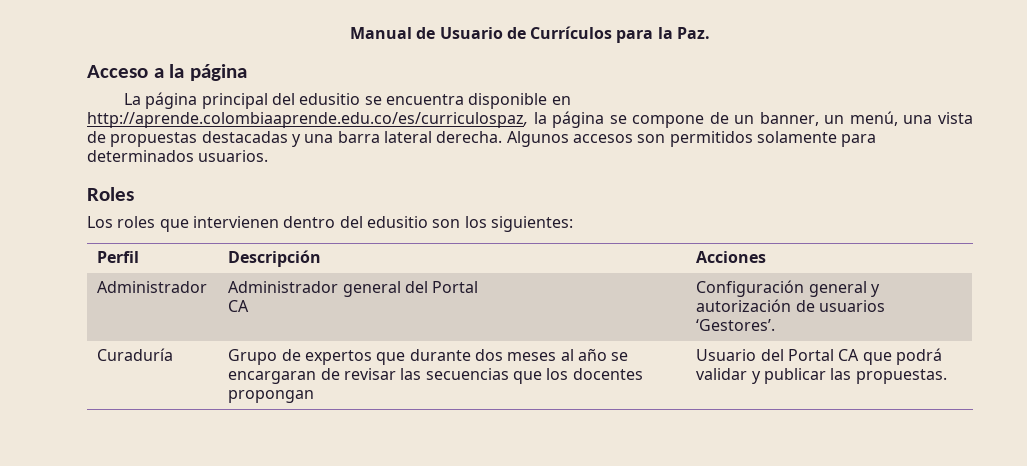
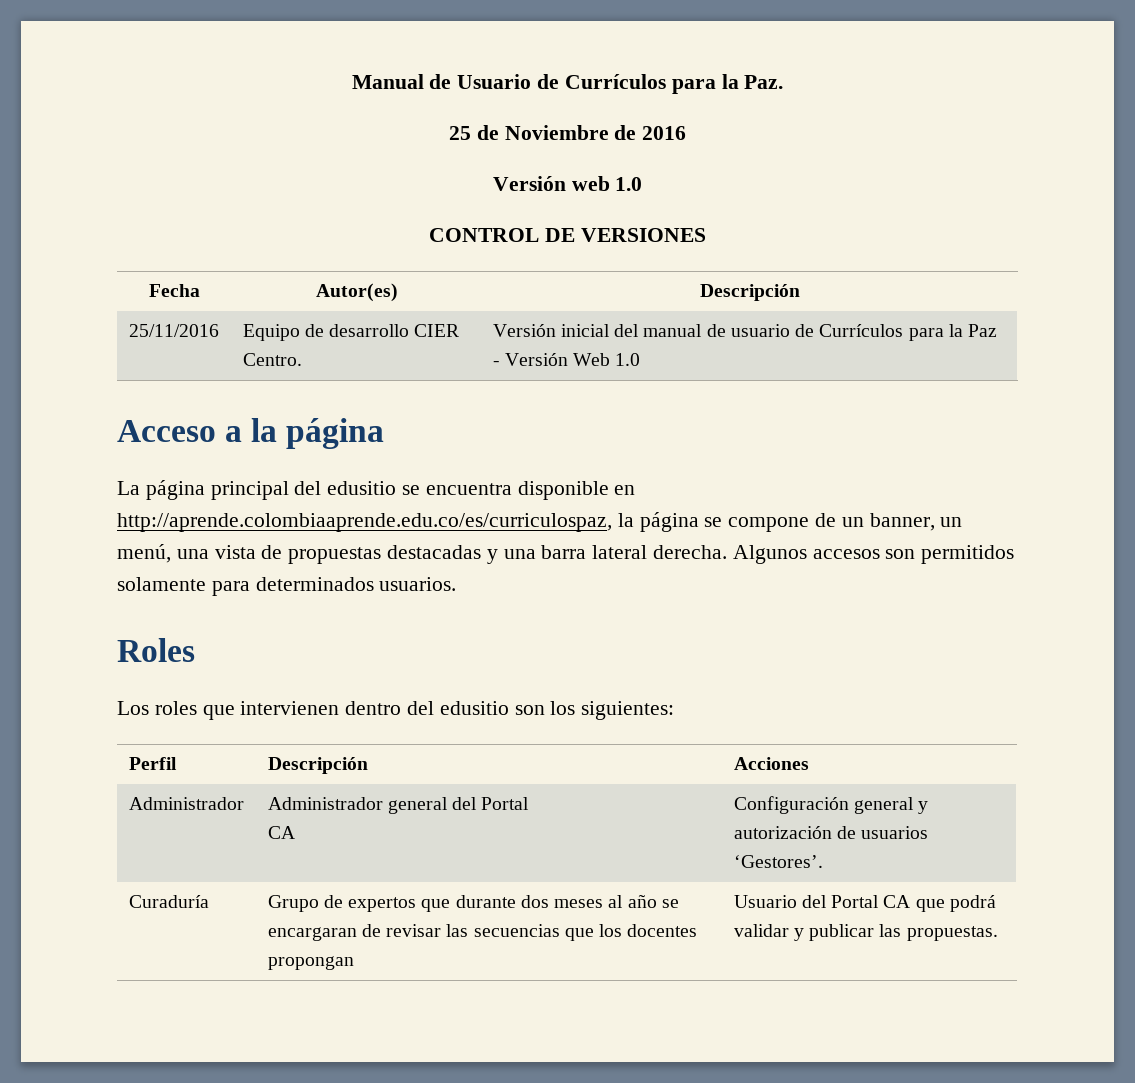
+ 25 de Noviembre de 2016
+ Versión web 1.0
+ CONTROL DE VERSIONES
+ Fecha | Autor(es) | Descripción
+ 25/11/2016 | Equipo de desarrollo CIER Centro. | Versión inicial del manual de usuario de Currículos para la Paz - Versión Web 1.0

